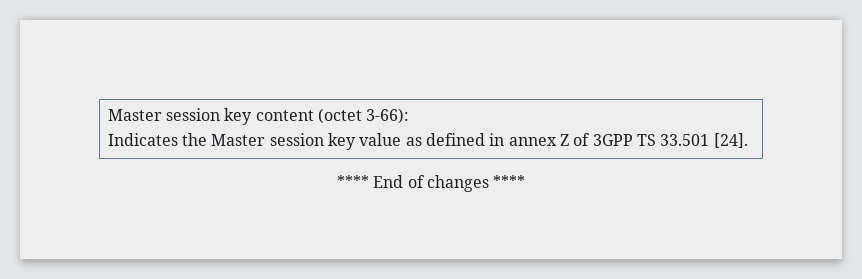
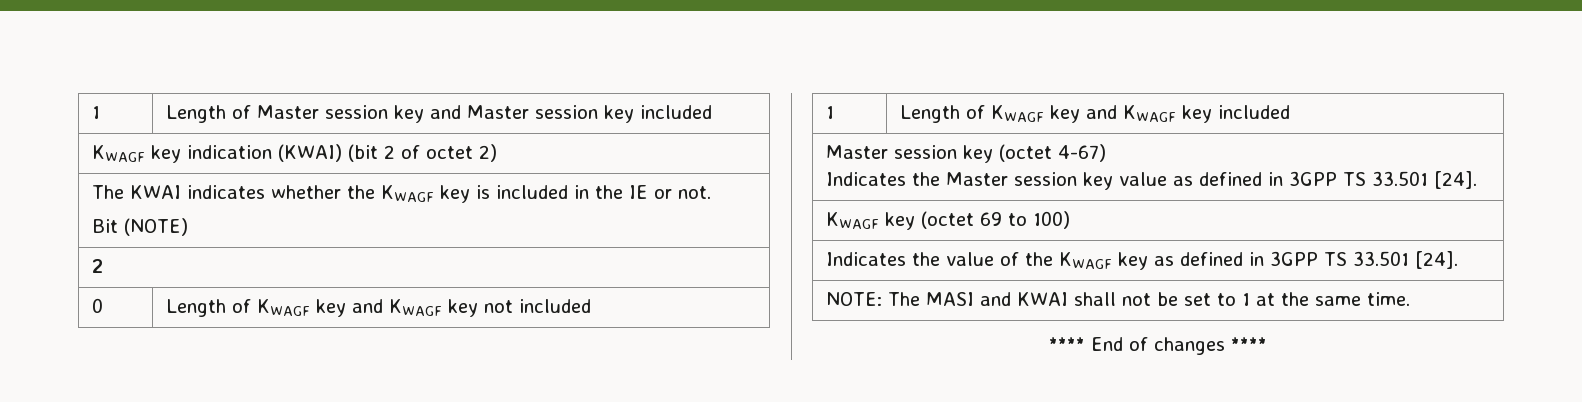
- Master session key content (octet 3-66):
- Indicates the Master session key value as defined in annex Z of 3GPP TS 33.501 [24].
+ 1 | Length of Master session key and Master session key included
+ KWAGF key indication (KWAI) (bit 2 of octet 2)
+ The KWAI indicates whether the KWAGF key is included in the IE or not.
+ Bit (NOTE)
+ 2
+ 0 | Length of KWAGF key and KWAGF key not included
+ 1 | Length of KWAGF key and KWAGF key included
+ Master session key (octet 4-67)
+ Indicates the Master session key value as defined in 3GPP TS 33.501 [24].
+ KWAGF key (octet 69 to 100)
+ Indicates the value of the KWAGF key as defined in 3GPP TS 33.501 [24].
+ NOTE: The MASI and KWAI shall not be set to 1 at the same time.

